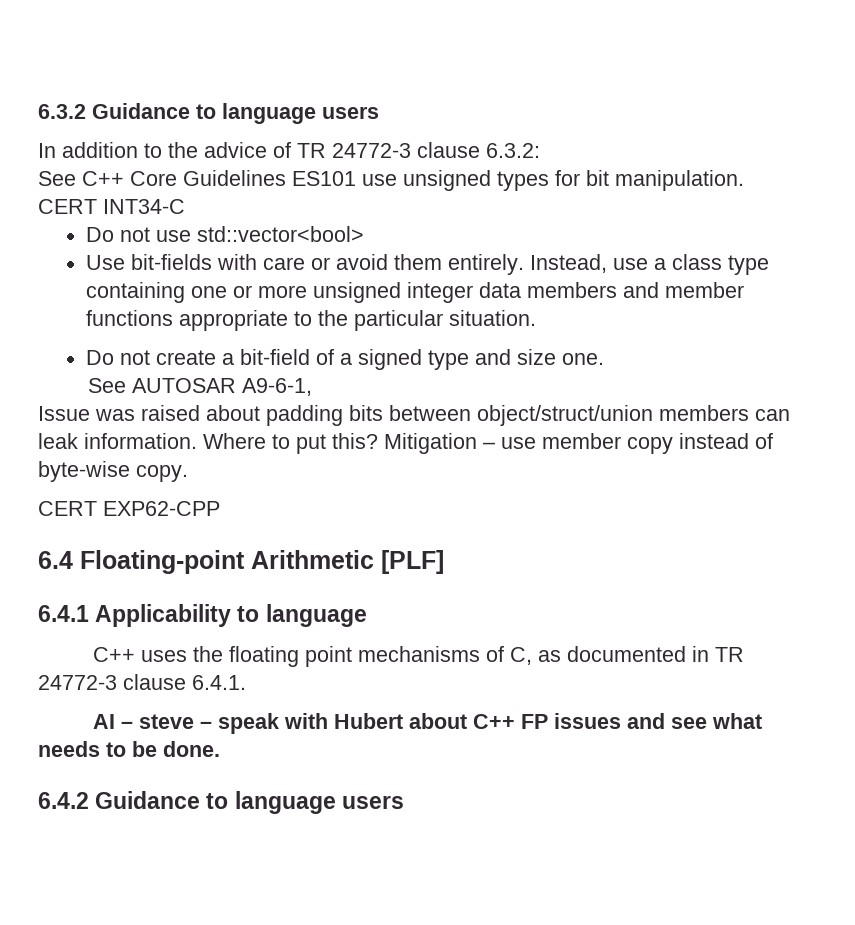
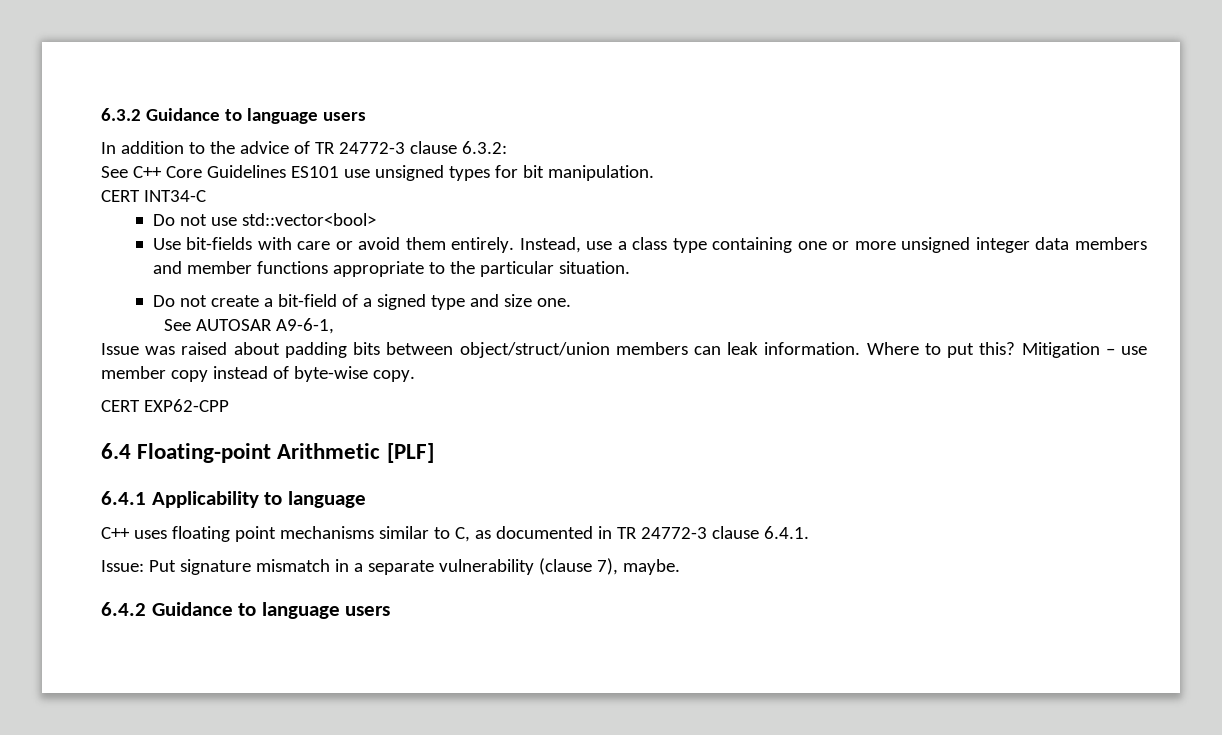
- C++ uses the floating point mechanisms of C, as documented in TR 24772-3 clause 6.4.1.
+ C++ uses floating point mechanisms similar to C, as documented in TR 24772-3 clause 6.4.1.
- AI – steve – speak with Hubert about C++ FP issues and see what needs to be done.
+ Issue: Put signature mismatch in a separate vulnerability (clause 7), maybe.

